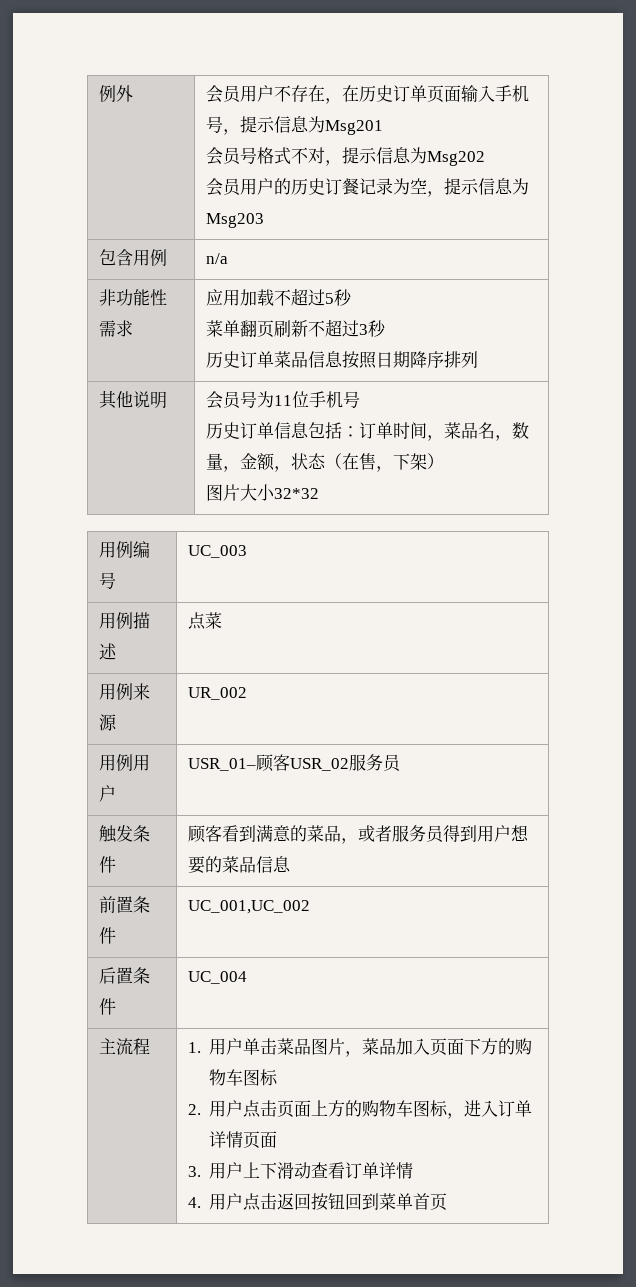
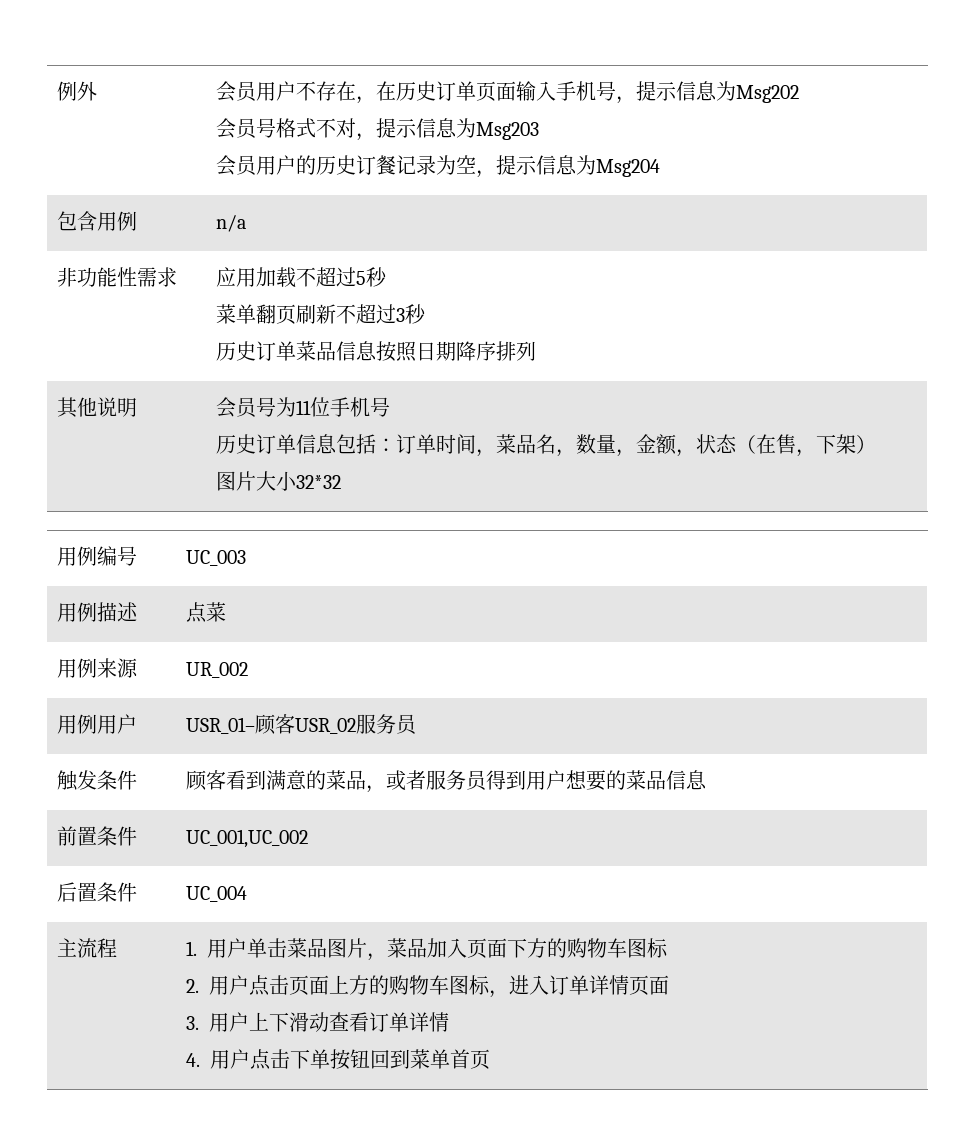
- 例外 | 会员用户不存在，在历史订单页面输入手机号，提示信息为Msg201
- 会员号格式不对，提示信息为Msg202
- 会员用户的历史订餐记录为空，提示信息为Msg203
+ 例外 | 会员用户不存在，在历史订单页面输入手机号，提示信息为Msg202
+ 会员号格式不对，提示信息为Msg203
+ 会员用户的历史订餐记录为空，提示信息为Msg204
- 4.用户点击返回按钮回到菜单首页
+ 4.用户点击下单按钮回到菜单首页

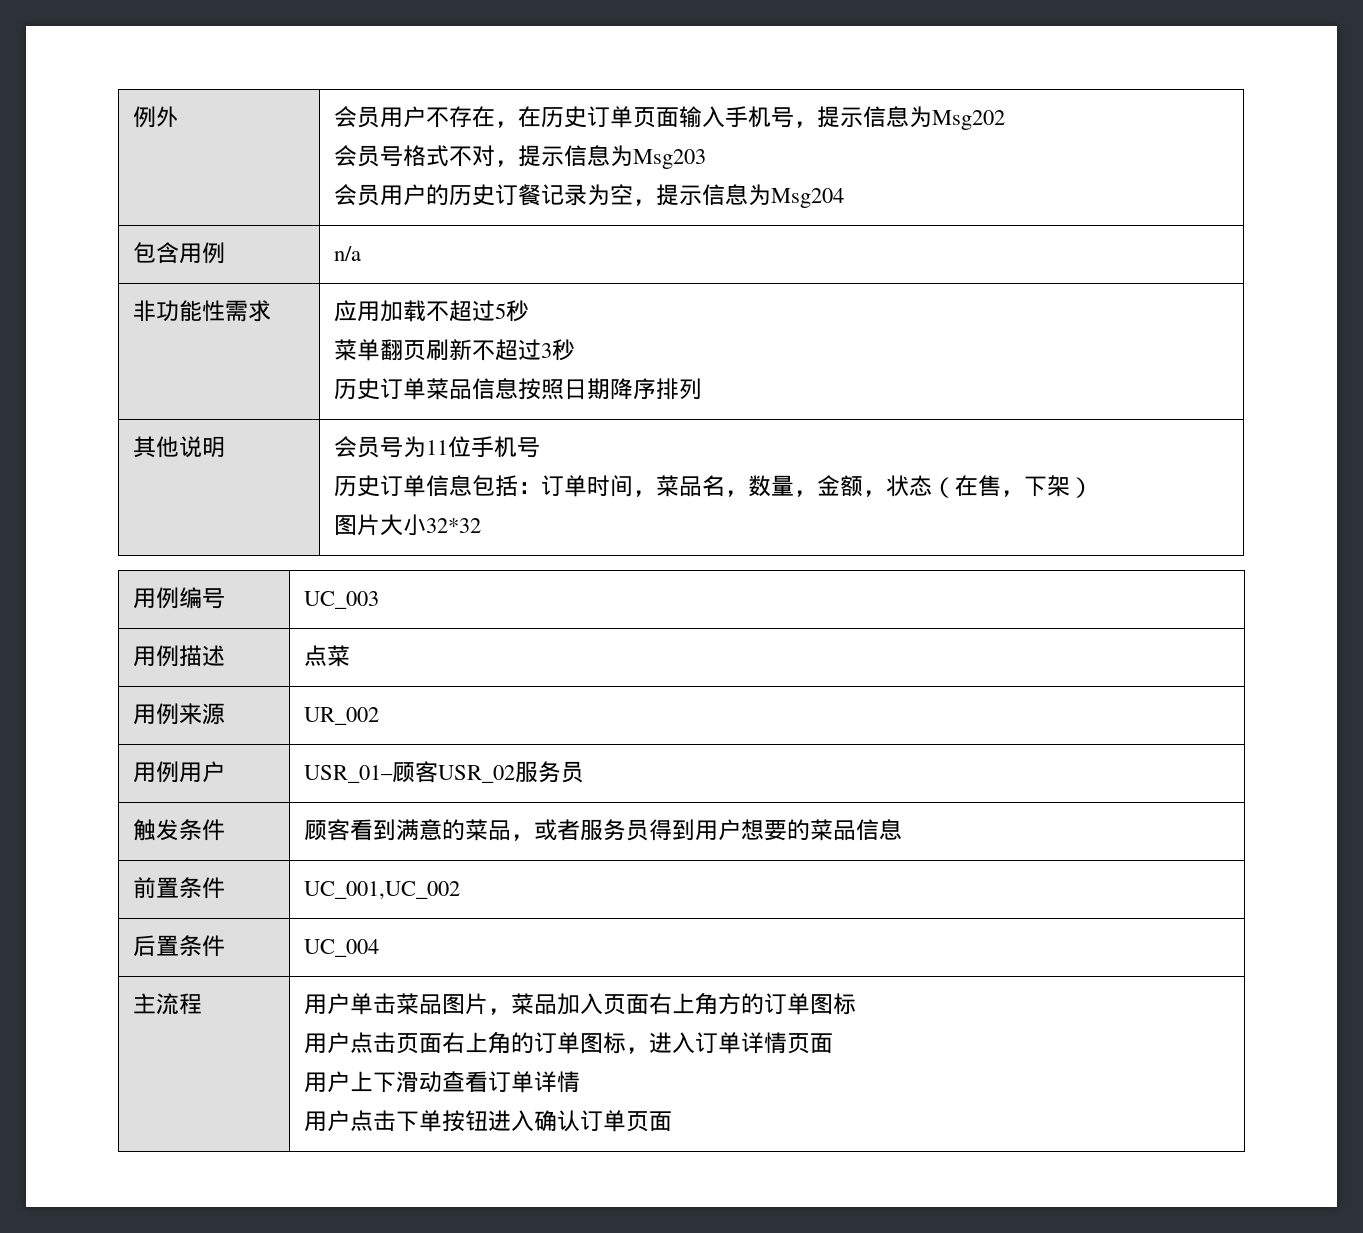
- 1.用户单击菜品图片，菜品加入页面下方的购物车图标
+ 用户单击菜品图片，菜品加入页面右上角方的订单图标
- 2.用户点击页面上方的购物车图标，进入订单详情页面
+ 用户点击页面右上角的订单图标，进入订单详情页面
- 3.用户上下滑动查看订单详情
+ 用户上下滑动查看订单详情
- 4.用户点击下单按钮回到菜单首页
+ 用户点击下单按钮进入确认订单页面

